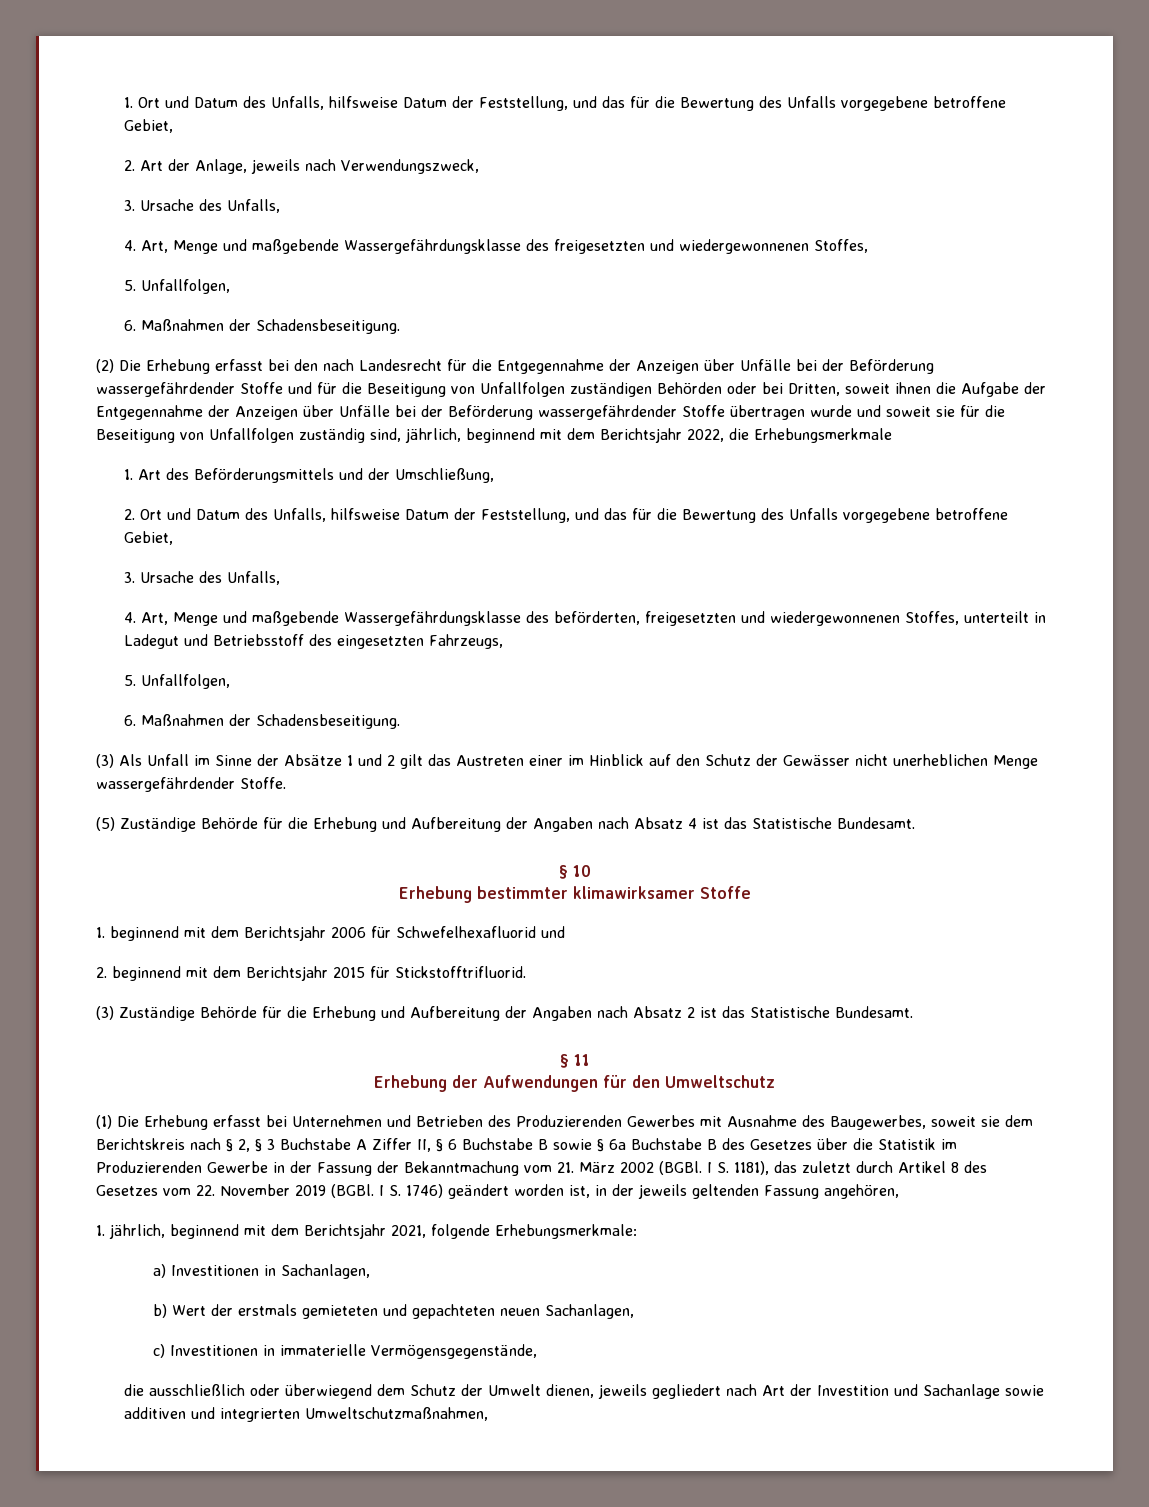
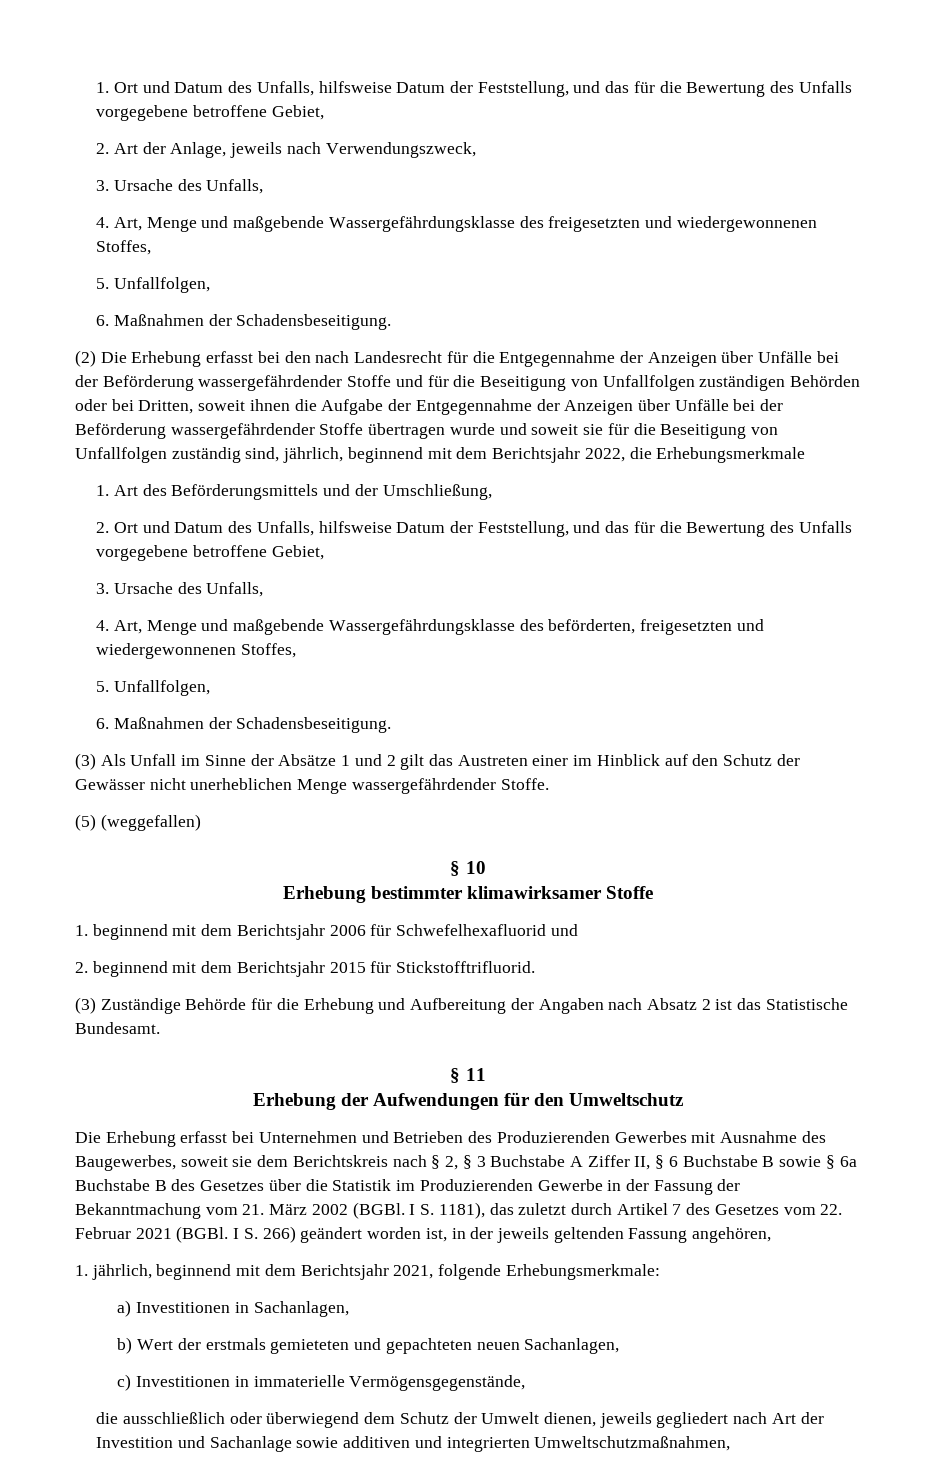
- 4. Art, Menge und maßgebende Wassergefährdungsklasse des beförderten, freigesetzten und wiedergewonnenen Stoffes, unterteilt in Ladegut und Betriebsstoff des eingesetzten Fahrzeugs,
+ 4. Art, Menge und maßgebende Wassergefährdungsklasse des beförderten, freigesetzten und wiedergewonnenen Stoffes,
- (5) Zuständige Behörde für die Erhebung und Aufbereitung der Angaben nach Absatz 4 ist das Statistische Bundesamt.
+ (5) (weggefallen)
- (1) Die Erhebung erfasst bei Unternehmen und Betrieben des Produzierenden Gewerbes mit Ausnahme des Baugewerbes, soweit sie dem Berichtskreis nach § 2, § 3 Buchstabe A Ziffer II, § 6 Buchstabe B sowie § 6a Buchstabe B des Gesetzes über die Statistik im Produzierenden Gewerbe in der Fassung der Bekanntmachung vom 21. März 2002 (BGBl.
+ Die Erhebung erfasst bei Unternehmen und Betrieben des Produzierenden Gewerbes mit Ausnahme des Baugewerbes, soweit sie dem Berichtskreis nach § 2, § 3 Buchstabe A Ziffer II, § 6 Buchstabe B sowie § 6a Buchstabe B des Gesetzes über die Statistik im Produzierenden Gewerbe in der Fassung der Bekanntmachung vom 21. März 2002 (BGBl.
- I S. 1181), das zuletzt durch Artikel 8 des Gesetzes vom 22. November 2019 (BGBl. I S. 1746) geändert worden ist, in der jeweils geltenden Fassung angehören,
+ I S. 1181), das zuletzt durch Artikel 7 des Gesetzes vom 22. Februar 2021 (BGBl. I S. 266) geändert worden ist, in der jeweils geltenden Fassung angehören,

